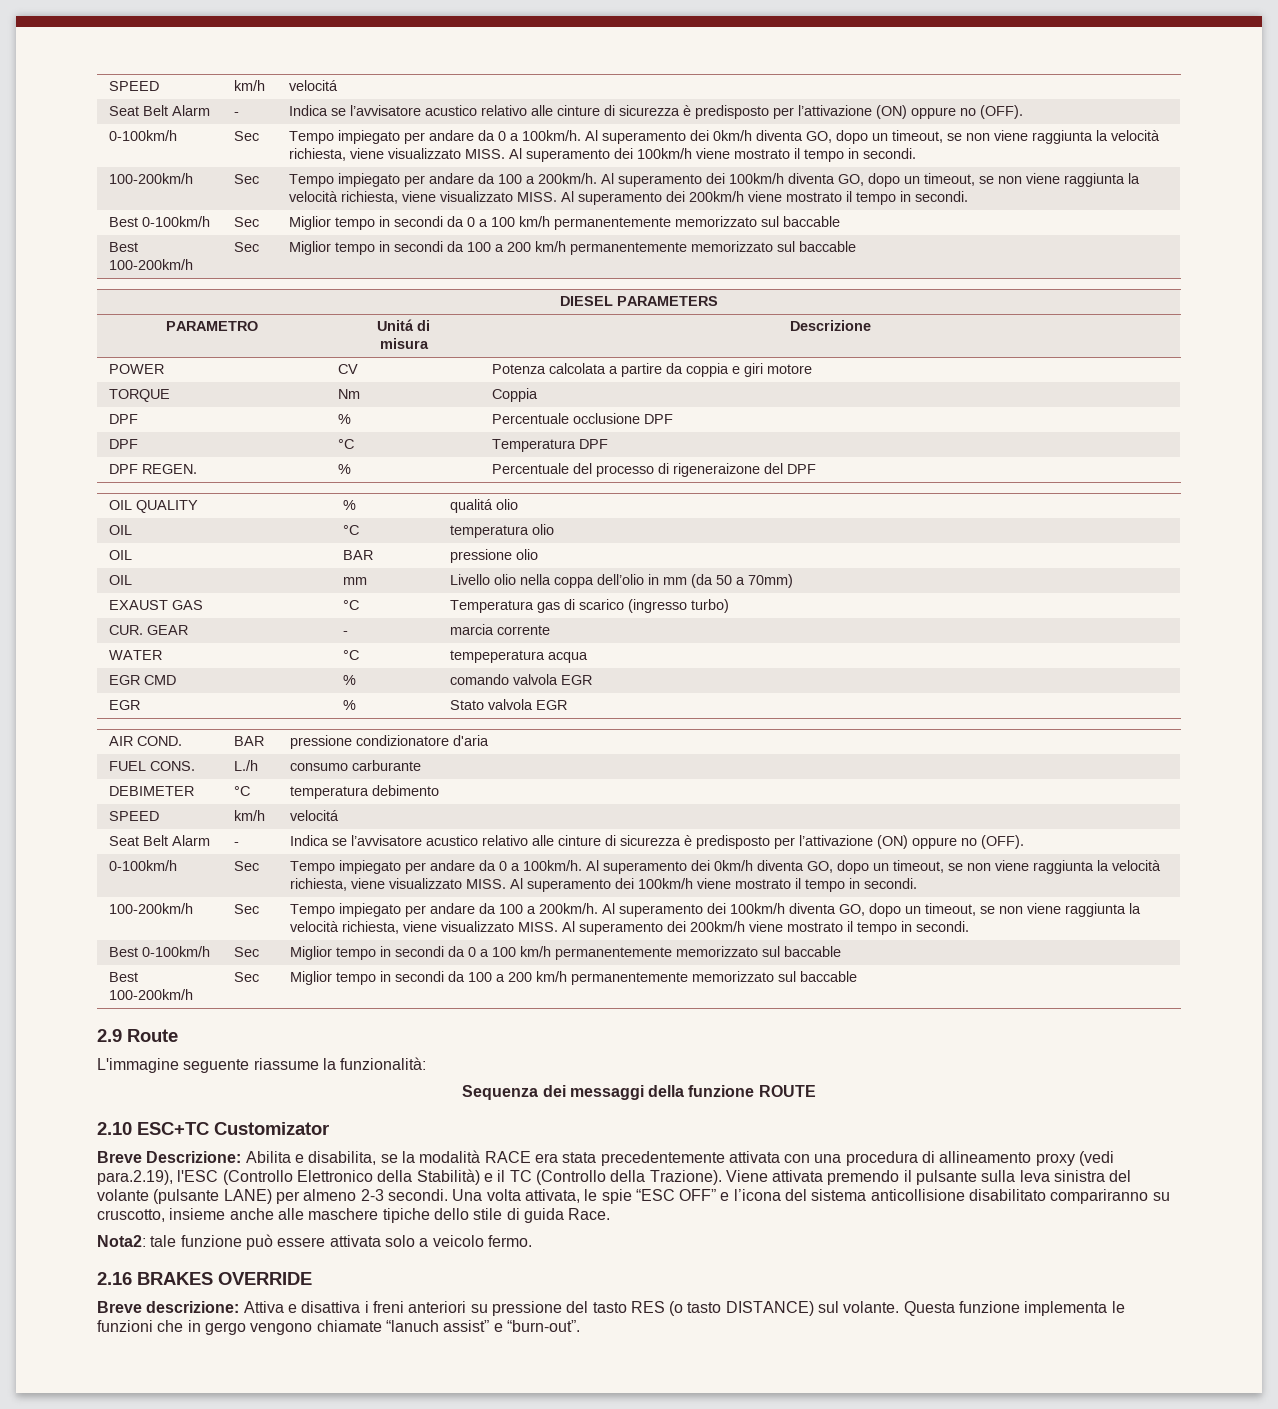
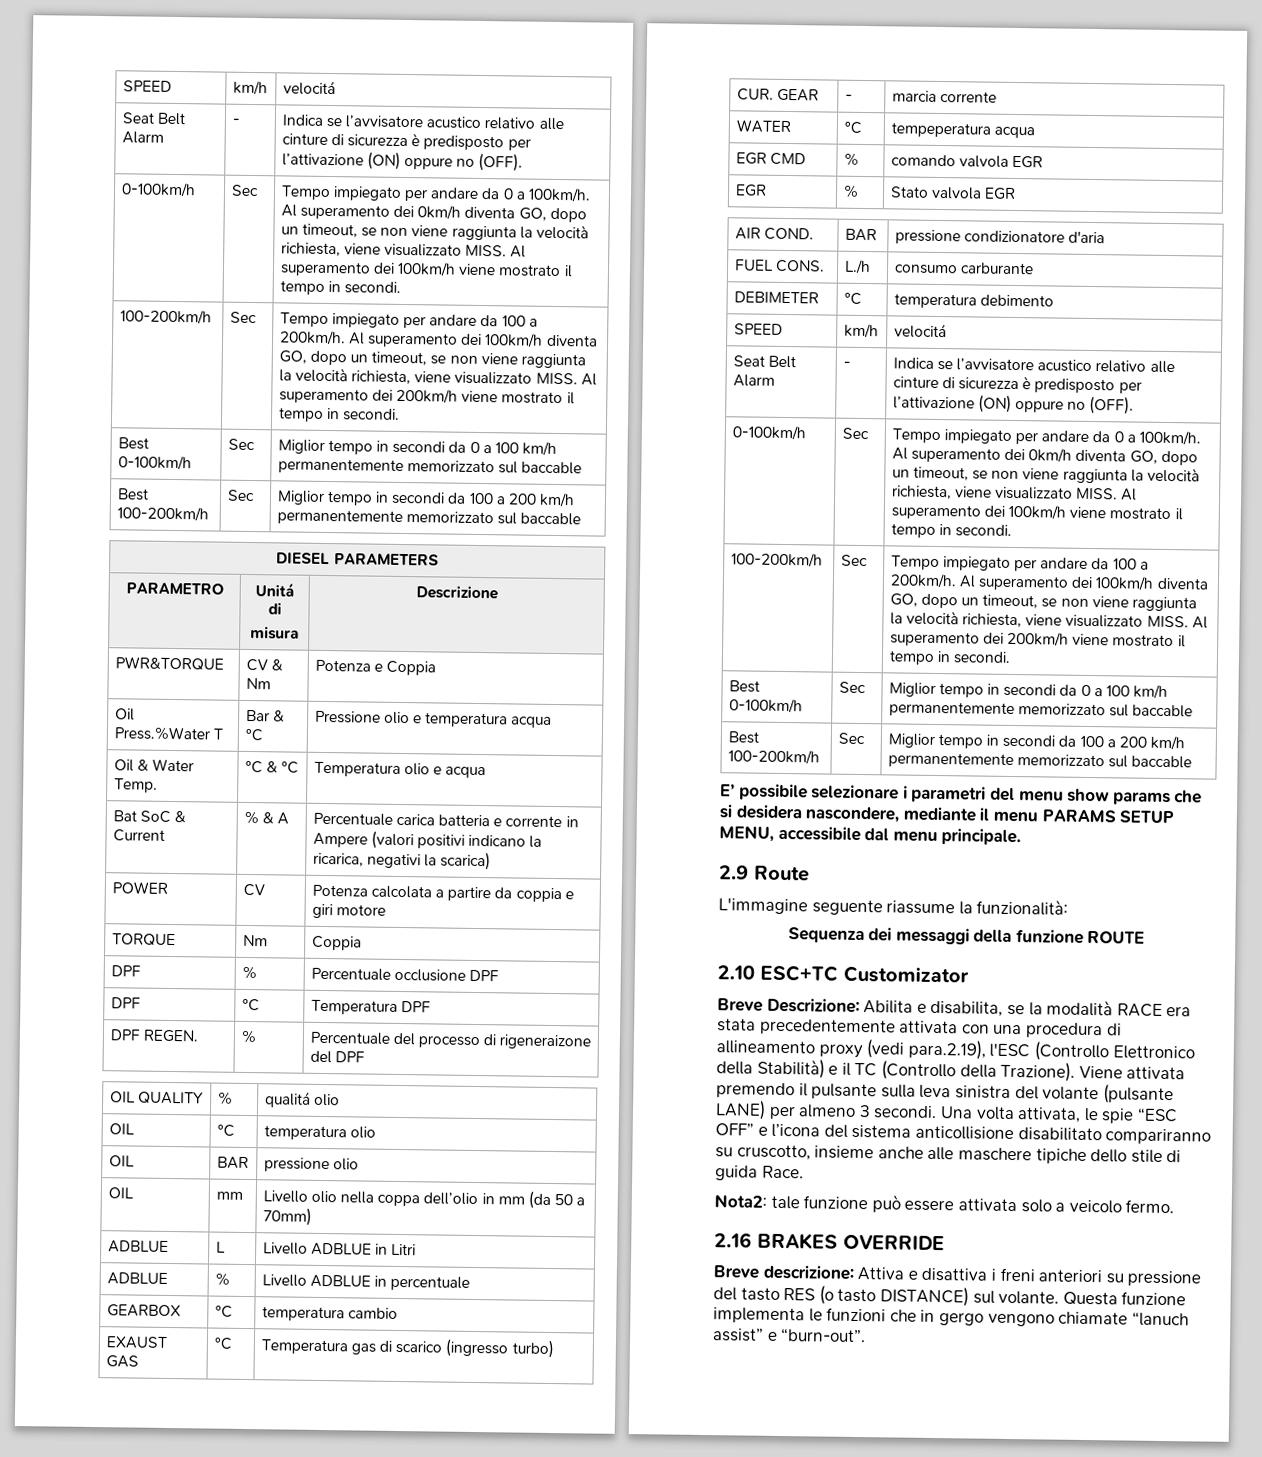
+ PWR&TORQUE | CV & Nm | Potenza e Coppia
+ Oil Press.%Water T | Bar & °C | Pressione olio e temperatura acqua
+ Oil & Water Temp. | °C & °C | Temperatura olio e acqua
+ Bat SoC & Current | % & A | Percentuale carica batteria e corrente in Ampere (valori positivi indicano la ricarica, negativi la scarica)
+ ADBLUE | L | Livello ADBLUE in Litri
+ ADBLUE | % | Livello ADBLUE in percentuale
+ GEARBOX | °C | temperatura cambio
+ E’ possibile selezionare i parametri del menu show params che si desidera nascondere, mediante il menu PARAMS SETUP MENU, accessibile dal menu principale.
- Viene attivata premendo il pulsante sulla leva sinistra del volante (pulsante LANE) per almeno 2-3 secondi.
+ Viene attivata premendo il pulsante sulla leva sinistra del volante (pulsante LANE) per almeno 3 secondi.

